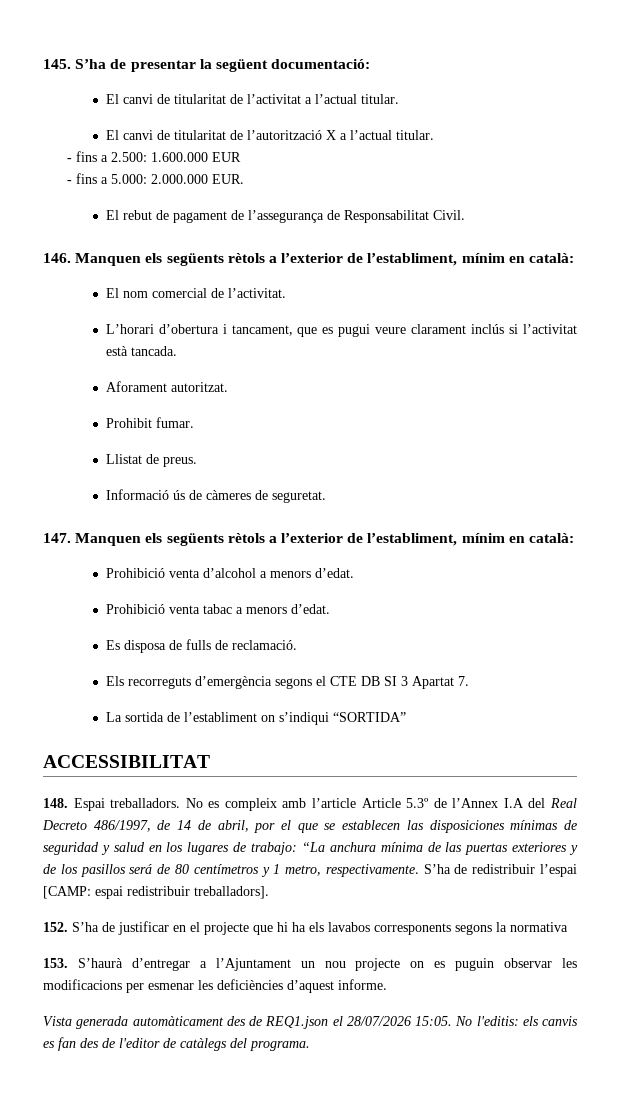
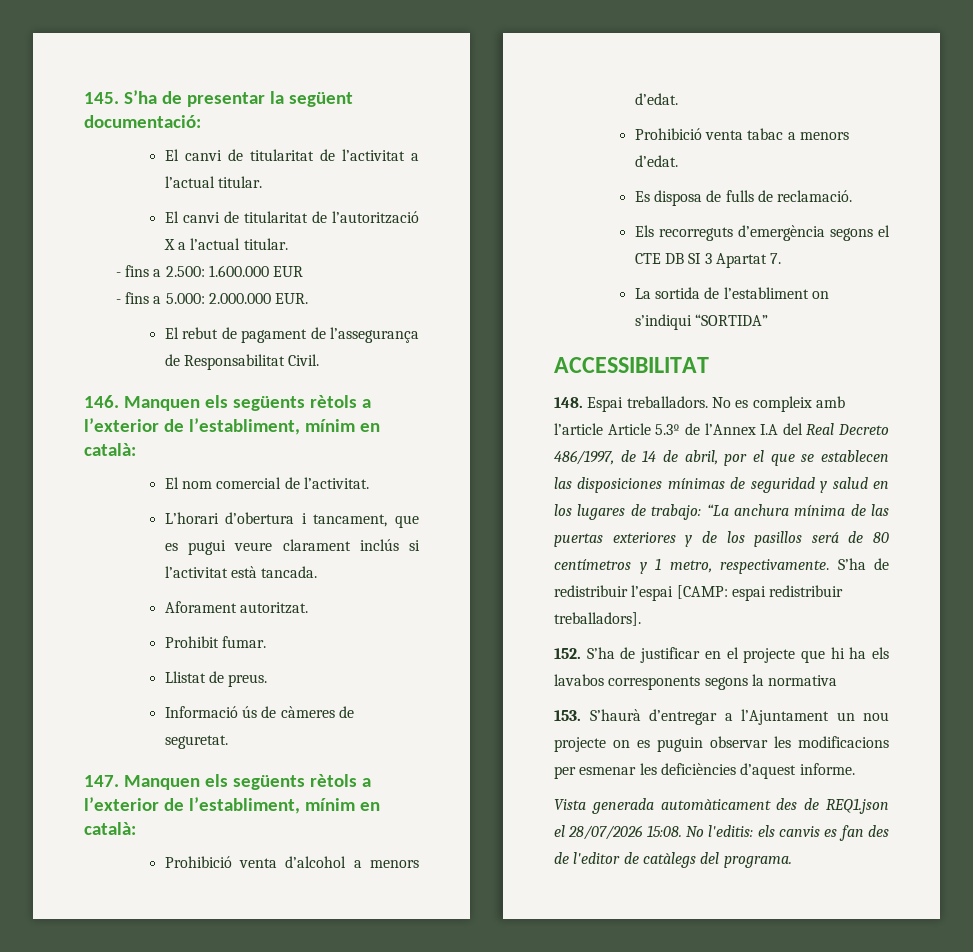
- Vista generada automàticament des de REQ1.json el 28/07/2026 15:05.
+ Vista generada automàticament des de REQ1.json el 28/07/2026 15:08.

